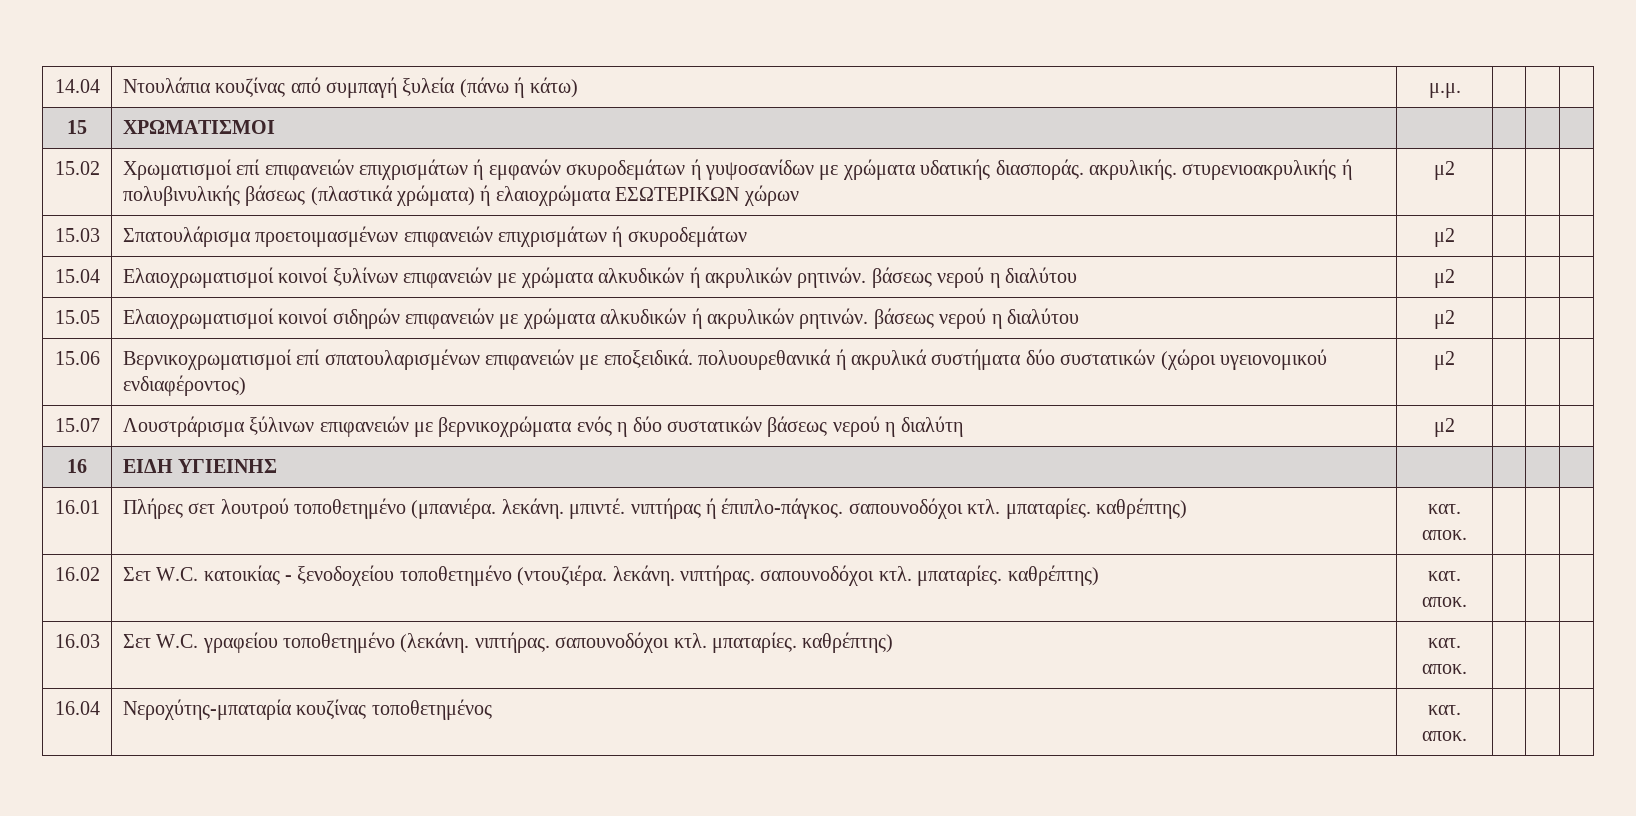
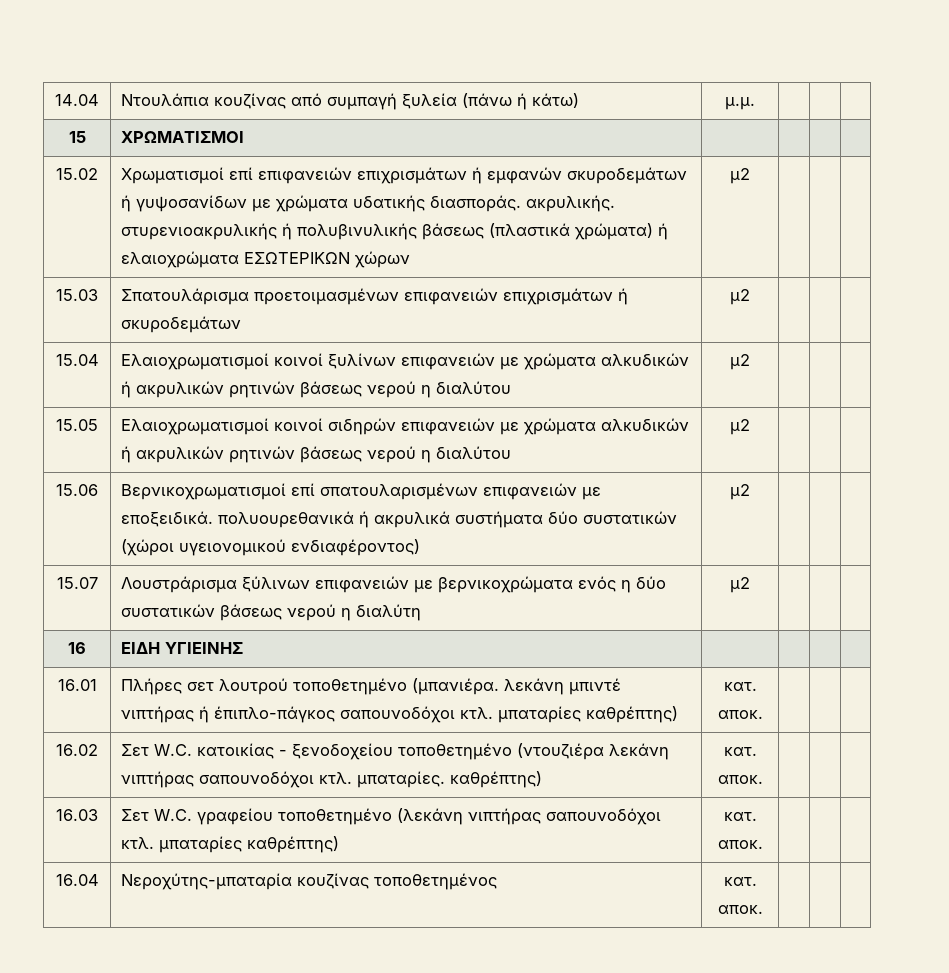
- 15.04 | Ελαιοχρωματισμοί κοινοί ξυλίνων επιφανειών με χρώματα αλκυδικών ή ακρυλικών ρητινών. βάσεως νερού η διαλύτου | μ2 | | |
+ 15.04 | Ελαιοχρωματισμοί κοινοί ξυλίνων επιφανειών με χρώματα αλκυδικών ή ακρυλικών ρητινών βάσεως νερού η διαλύτου | μ2 | | |
- 15.05 | Ελαιοχρωματισμοί κοινοί σιδηρών επιφανειών με χρώματα αλκυδικών ή ακρυλικών ρητινών. βάσεως νερού η διαλύτου | μ2 | | |
+ 15.05 | Ελαιοχρωματισμοί κοινοί σιδηρών επιφανειών με χρώματα αλκυδικών ή ακρυλικών ρητινών βάσεως νερού η διαλύτου | μ2 | | |
- 16.01 | Πλήρες σετ λουτρού τοποθετημένο (μπανιέρα. λεκάνη. μπιντέ. νιπτήρας ή έπιπλο-πάγκος. σαπουνοδόχοι κτλ. μπαταρίες. καθρέπτης) | κατ. αποκ. | | |
+ 16.01 | Πλήρες σετ λουτρού τοποθετημένο (μπανιέρα. λεκάνη μπιντέ νιπτήρας ή έπιπλο-πάγκος σαπουνοδόχοι κτλ. μπαταρίες καθρέπτης) | κατ. αποκ. | | |
- 16.02 | Σετ W.C. κατοικίας - ξενοδοχείου τοποθετημένο (ντουζιέρα. λεκάνη. νιπτήρας. σαπουνοδόχοι κτλ. μπαταρίες. καθρέπτης) | κατ. αποκ. | | |
+ 16.02 | Σετ W.C. κατοικίας - ξενοδοχείου τοποθετημένο (ντουζιέρα λεκάνη νιπτήρας σαπουνοδόχοι κτλ. μπαταρίες. καθρέπτης) | κατ. αποκ. | | |
- 16.03 | Σετ W.C. γραφείου τοποθετημένο (λεκάνη. νιπτήρας. σαπουνοδόχοι κτλ. μπαταρίες. καθρέπτης) | κατ. αποκ. | | |
+ 16.03 | Σετ W.C. γραφείου τοποθετημένο (λεκάνη νιπτήρας σαπουνοδόχοι κτλ. μπαταρίες καθρέπτης) | κατ. αποκ. | | |

